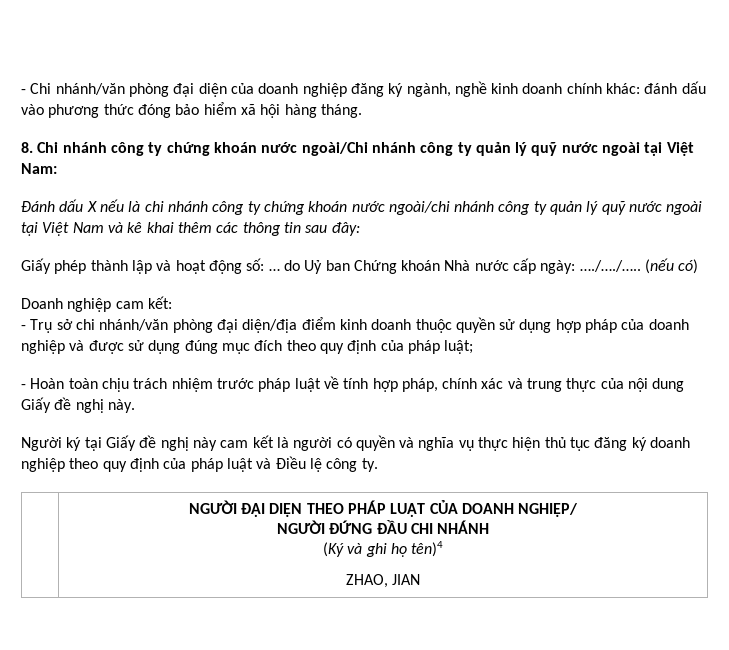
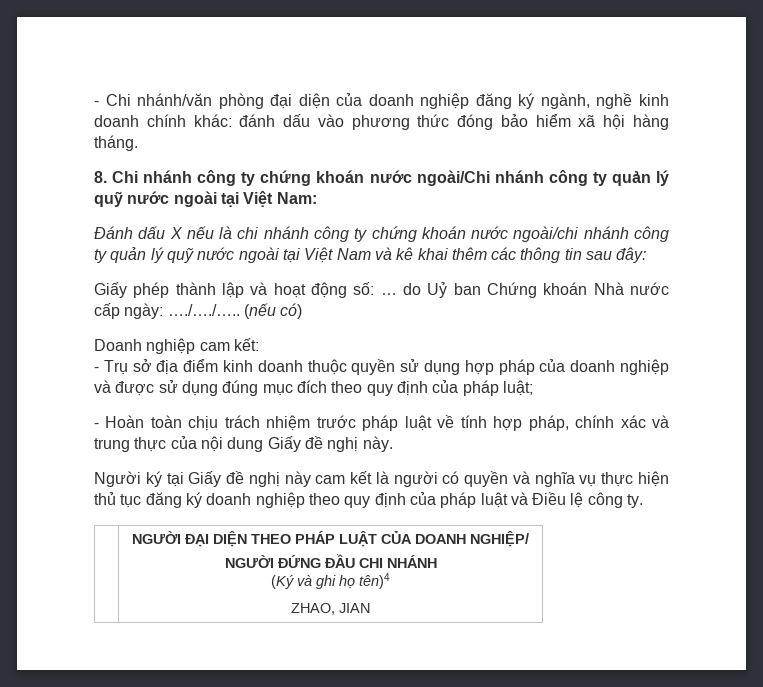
- - Trụ sở chi nhánh/văn phòng đại diện/địa điểm kinh doanh thuộc quyền sử dụng hợp pháp của doanh nghiệp và được sử dụng đúng mục đích theo quy định của pháp luật;
+ - Trụ sở địa điểm kinh doanh thuộc quyền sử dụng hợp pháp của doanh nghiệp và được sử dụng đúng mục đích theo quy định của pháp luật;

